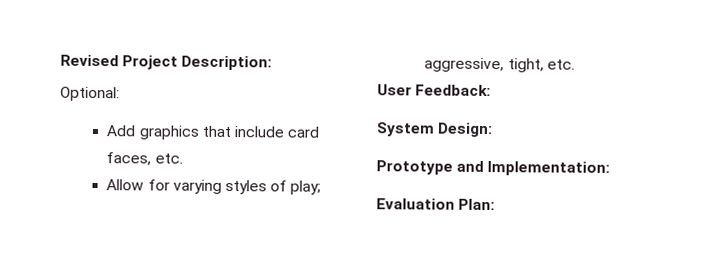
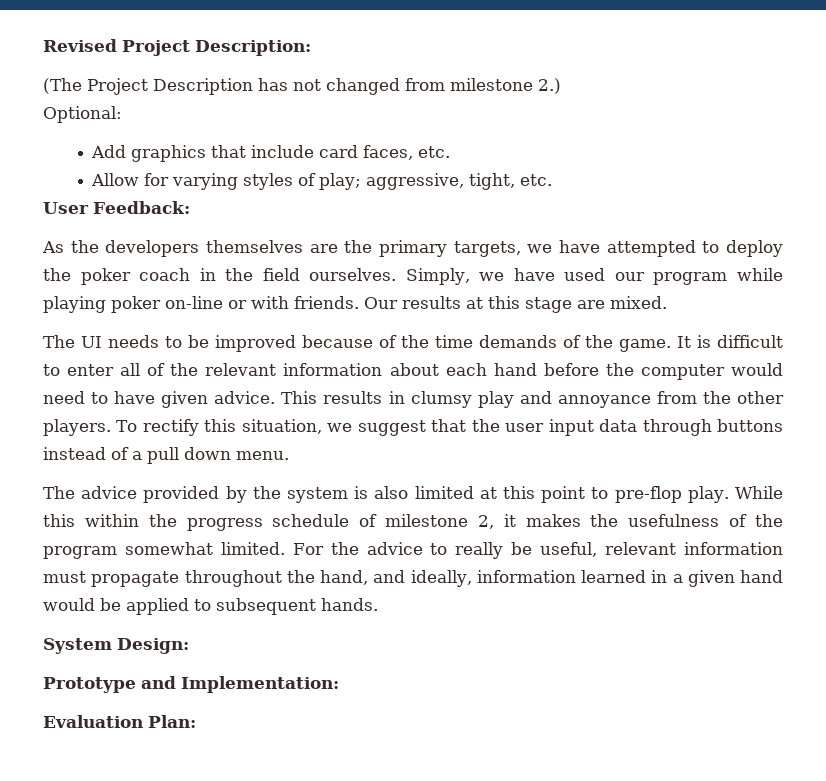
+ (The Project Description has not changed from milestone 2.)
+ As the developers themselves are the primary targets, we have attempted to deploy the poker coach in the field ourselves. Simply, we have used our program while playing poker on-line or with friends. Our results at this stage are mixed.
+ The UI needs to be improved because of the time demands of the game. It is difficult to enter all of the relevant information about each hand before the computer would need to have given advice. This results in clumsy play and annoyance from the other players. To rectify this situation, we suggest that the user input data through buttons instead of a pull down menu.
+ The advice provided by the system is also limited at this point to pre-flop play. While this within the progress schedule of milestone 2, it makes the usefulness of the program somewhat limited. For the advice to really be useful, relevant information must propagate throughout the hand, and ideally, information learned in a given hand would be applied to subsequent hands.

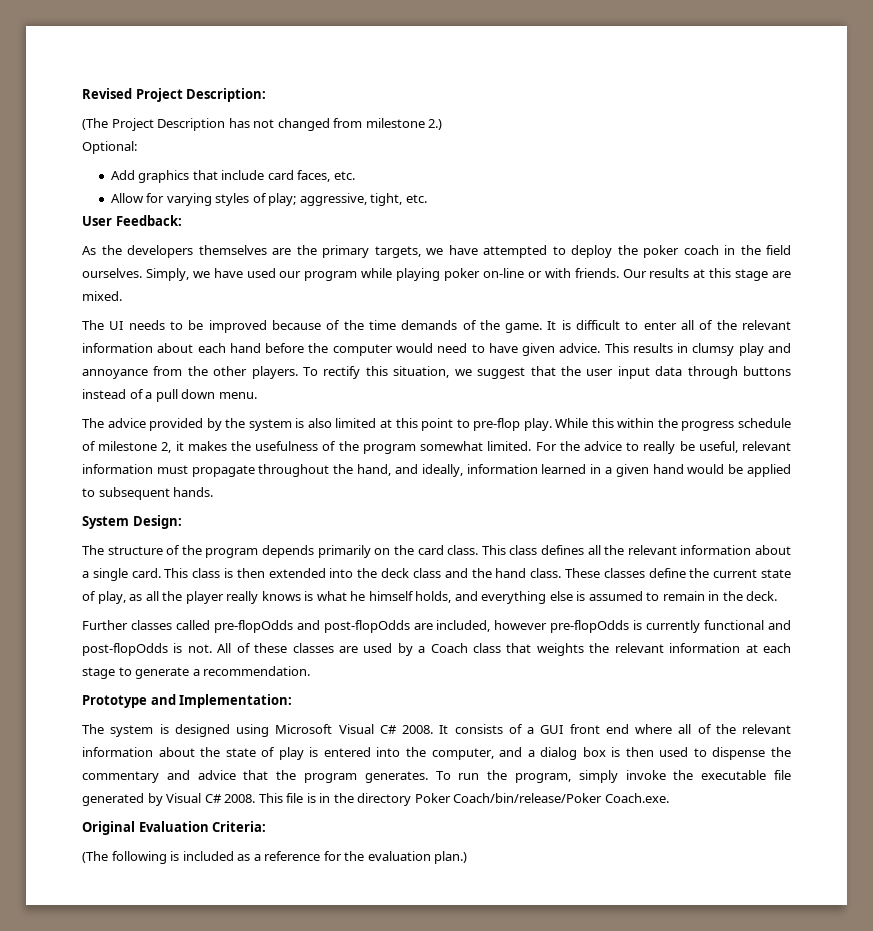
+ The structure of the program depends primarily on the card class. This class defines all the relevant information about a single card. This class is then extended into the deck class and the hand class. These classes define the current state of play, as all the player really knows is what he himself holds, and everything else is assumed to remain in the deck.
+ Further classes called pre-flopOdds and post-flopOdds are included, however pre-flopOdds is currently functional and post-flopOdds is not. All of these classes are used by a Coach class that weights the relevant information at each stage to generate a recommendation.
  Prototype and Implementation:
- Evaluation Plan:
+ The system is designed using Microsoft Visual C# 2008. It consists of a GUI front end where all of the relevant information about the state of play is entered into the computer, and a dialog box is then used to dispense the commentary and advice that the program generates. To run the program, simply invoke the executable file generated by Visual C# 2008. This file is in the directory Poker Coach/bin/release/Poker Coach.exe.
+ Original Evaluation Criteria:
+ (The following is included as a reference for the evaluation plan.)

